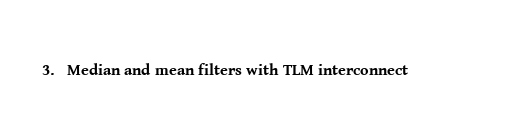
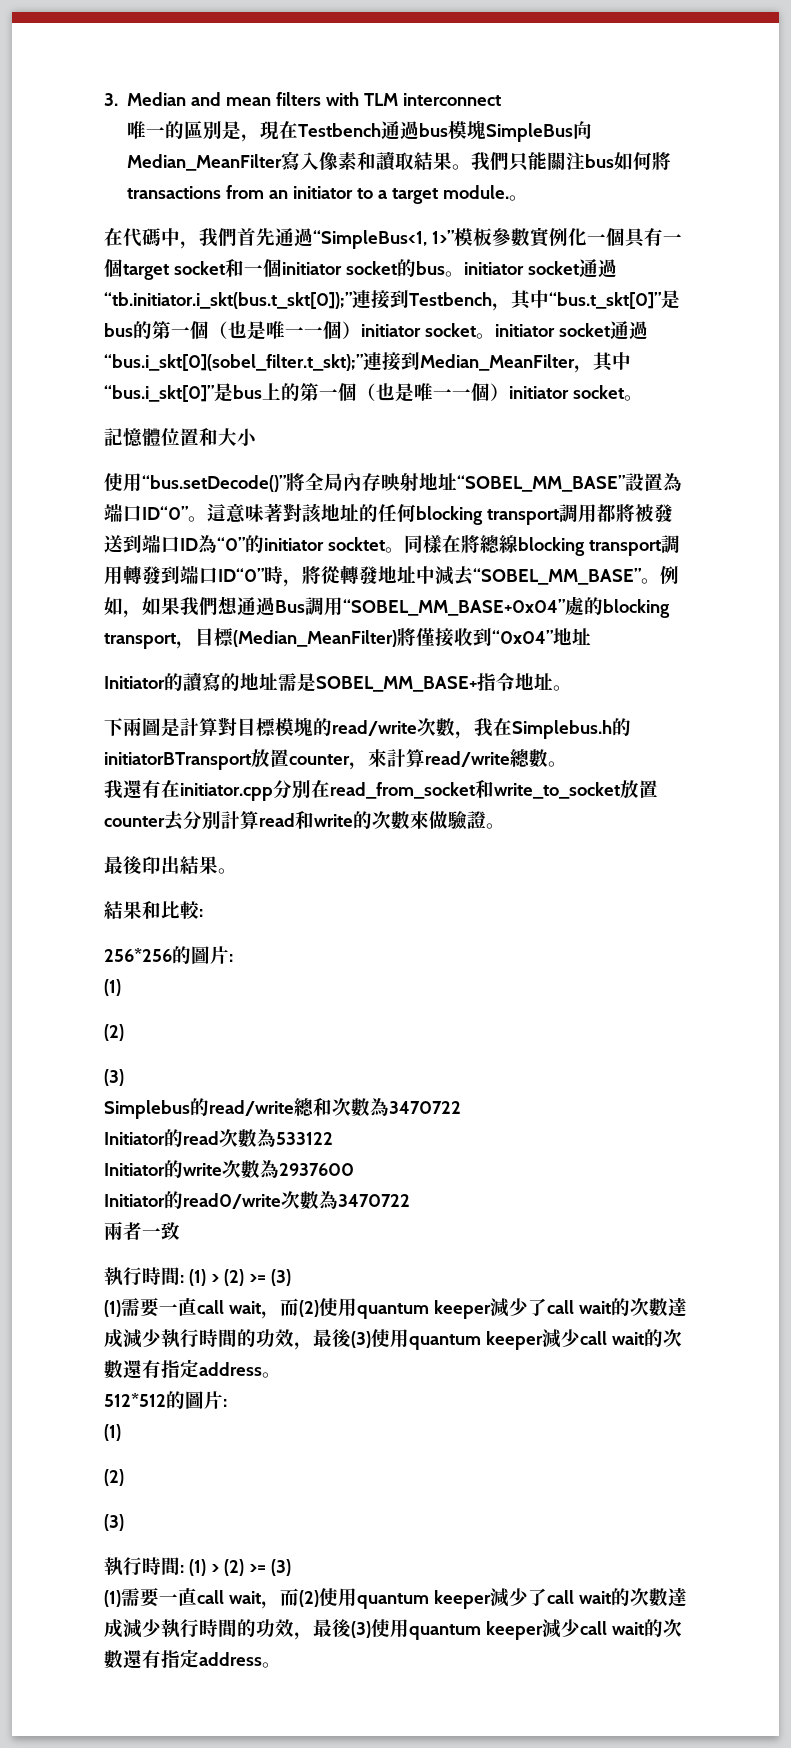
+ 唯一的區別是，現在Testbench通過bus模塊SimpleBus向Median_MeanFilter寫入像素和讀取結果。我們只能關注bus如何將transactions from an initiator to a target module.。
+ 在代碼中，我們首先通過“SimpleBus<1, 1>”模板參數實例化一個具有一個target socket和一個initiator socket的bus。initiator socket通過“tb.initiator.i_skt(bus.t_skt[0]);”連接到Testbench，其中“bus.t_skt[0]”是bus的第一個（也是唯一一個）initiator socket。initiator socket通過“bus.i_skt[0](sobel_filter.t_skt);”連接到Median_MeanFilter，其中“bus.i_skt[0]”是bus上的第一個（也是唯一一個）initiator socket。
+ 記憶體位置和大小
+ 使用“bus.setDecode()”將全局內存映射地址“SOBEL_MM_BASE”設置為端口ID“0”。這意味著對該地址的任何blocking transport調用都將被發送到端口ID為“0”的initiator socktet。同樣在將總線blocking transport調用轉發到端口ID“0”時，將從轉發地址中減去“SOBEL_MM_BASE”。例如，如果我們想通過Bus調用“SOBEL_MM_BASE+0x04”處的blocking transport，目標(Median_MeanFilter)將僅接收到“0x04”地址
+ Initiator的讀寫的地址需是SOBEL_MM_BASE+指令地址。
+ 下兩圖是計算對目標模塊的read/write次數，我在Simplebus.h的initiatorBTransport放置counter，來計算read/write總數。
+ 我還有在initiator.cpp分別在read_from_socket和write_to_socket放置counter去分別計算read和write的次數來做驗證。
+ 最後印出結果。
+ 結果和比較:
+ 256*256的圖片:
+ (1)
+ (2)
+ (3)
+ Simplebus的read/write總和次數為3470722
+ Initiator的read次數為533122
+ Initiator的write次數為2937600
+ Initiator的read0/write次數為3470722
+ 兩者一致
+ 執行時間: (1) > (2) >= (3)
+ (1)需要一直call wait，而(2)使用quantum keeper減少了call wait的次數達成減少執行時間的功效，最後(3)使用quantum keeper減少call wait的次數還有指定address。
+ 512*512的圖片:
+ (1)
+ (2)
+ (3)
+ 執行時間: (1) > (2) >= (3)
+ (1)需要一直call wait，而(2)使用quantum keeper減少了call wait的次數達成減少執行時間的功效，最後(3)使用quantum keeper減少call wait的次數還有指定address。

